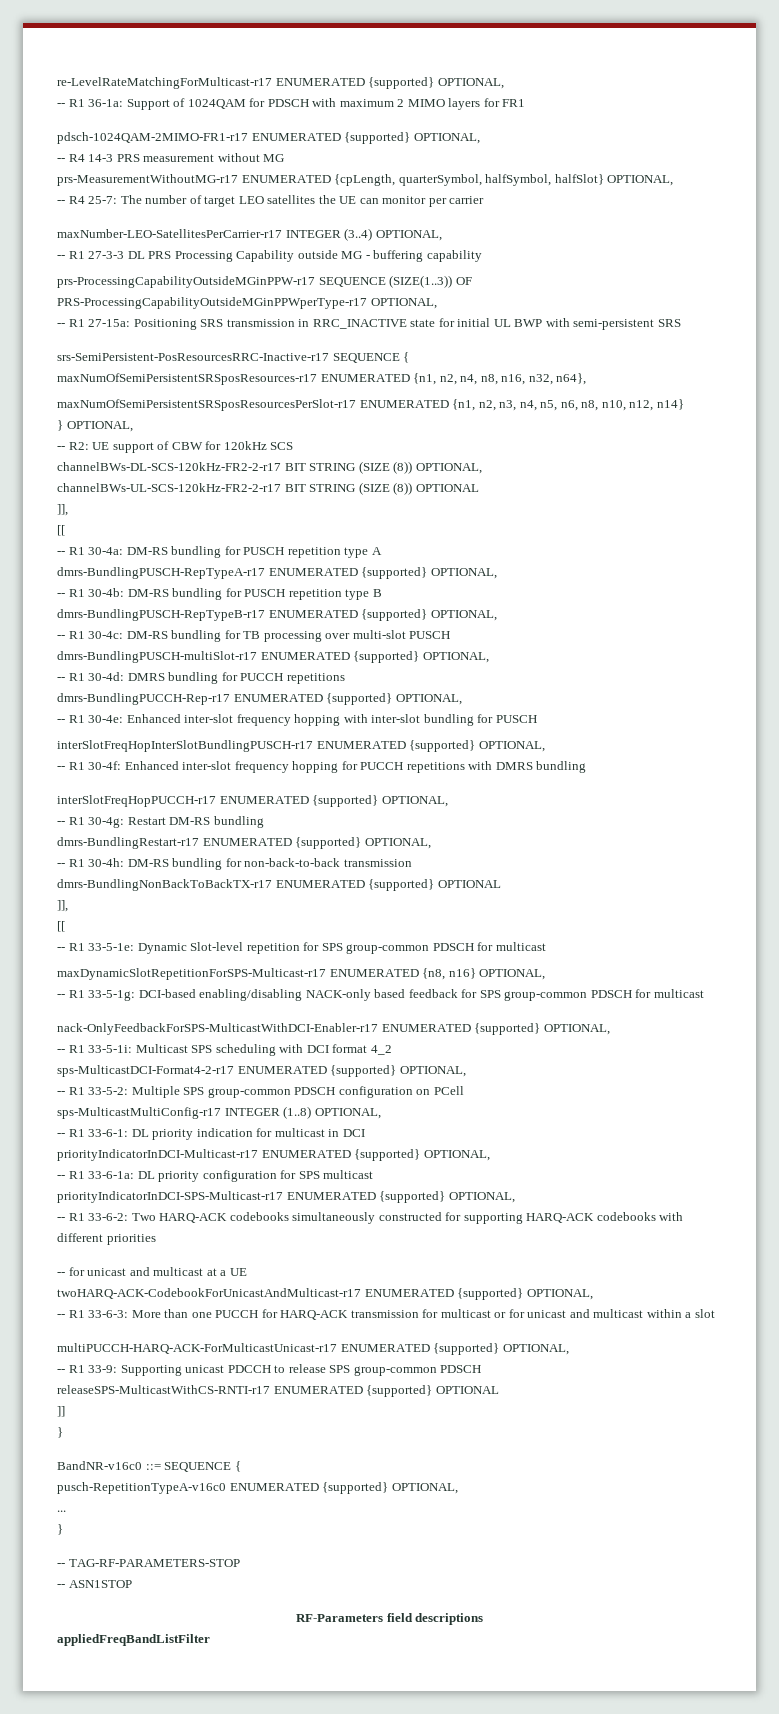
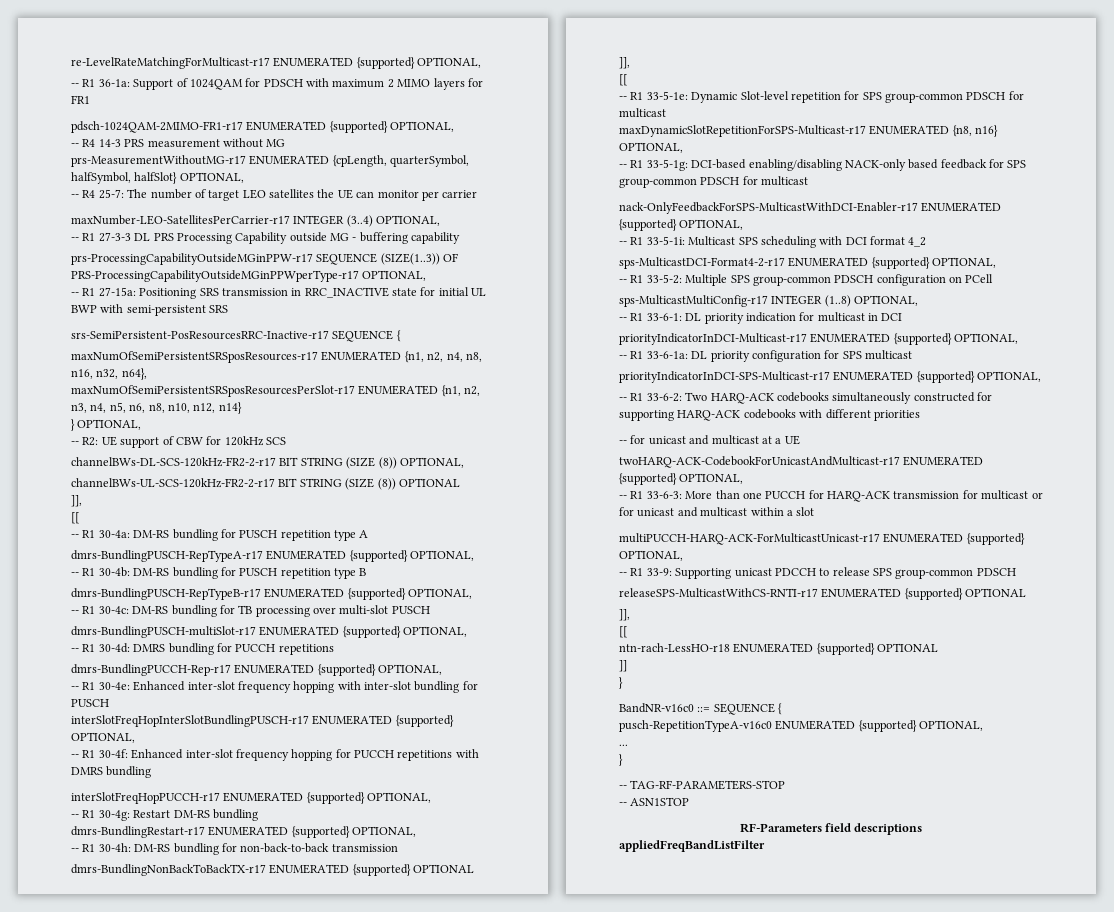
  releaseSPS-MulticastWithCS-RNTI-r17 ENUMERATED {supported} OPTIONAL
+ ]],
+ [[
+ ntn-rach-LessHO-r18 ENUMERATED {supported} OPTIONAL

